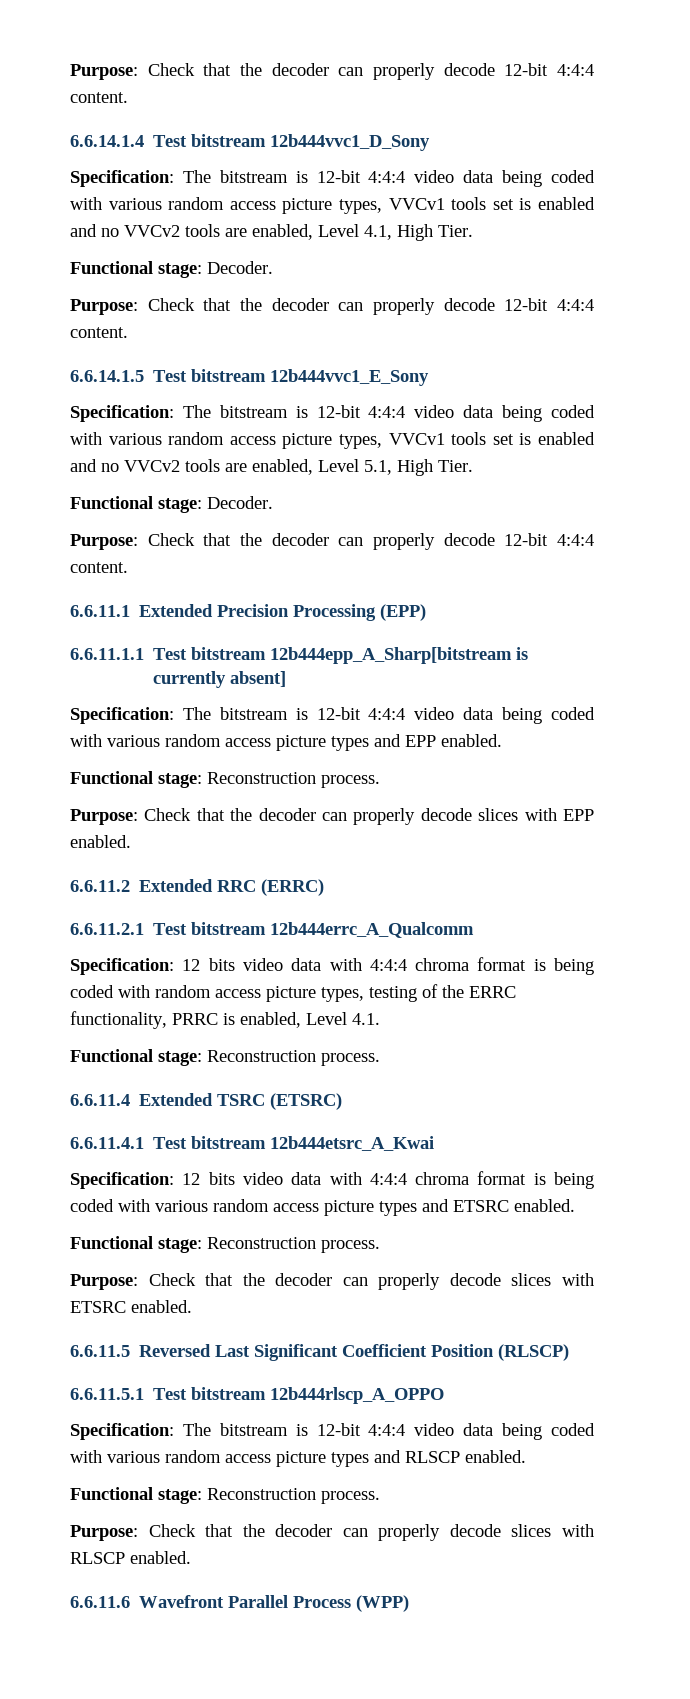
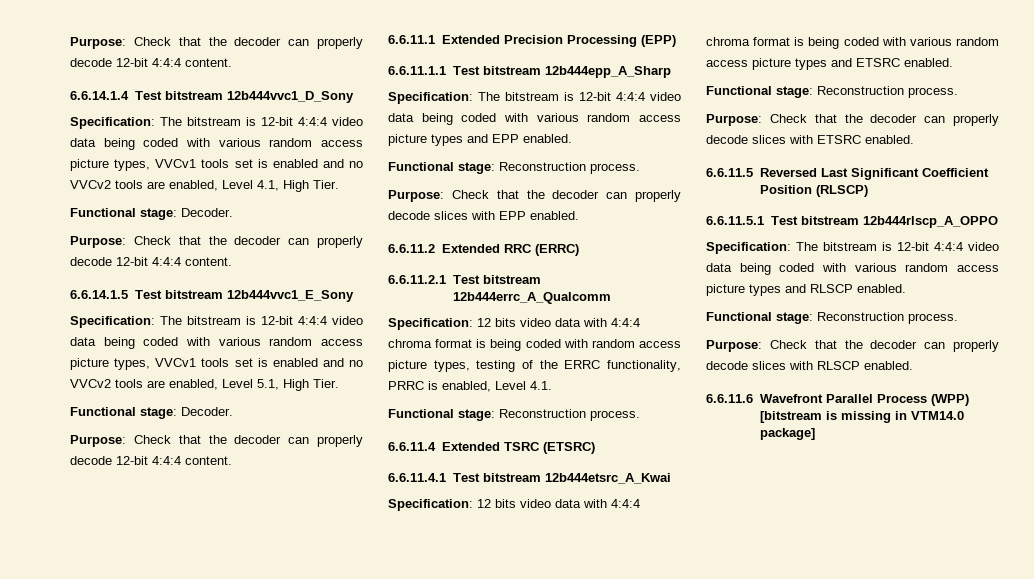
- 6.6.11.1.1 Test bitstream 12b444epp_A_Sharp[bitstream is currently absent]
+ 6.6.11.1.1 Test bitstream 12b444epp_A_Sharp
- 6.6.11.6 Wavefront Parallel Process (WPP)
+ 6.6.11.6 Wavefront Parallel Process (WPP) [bitstream is missing in VTM14.0 package]

